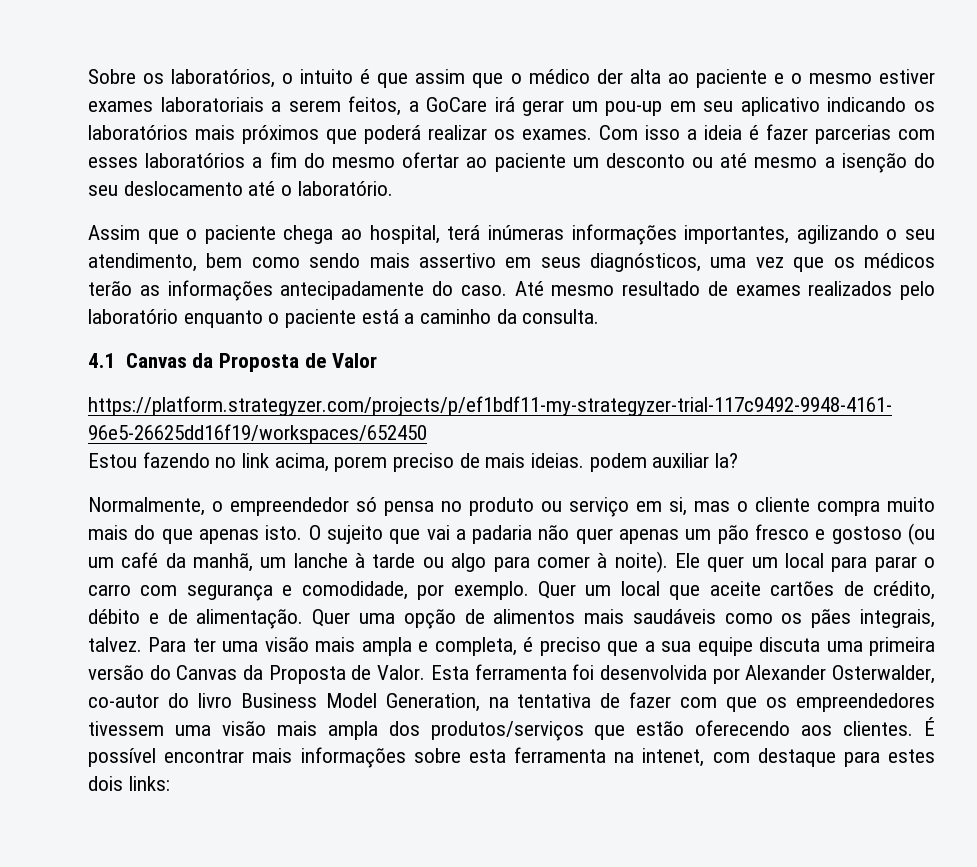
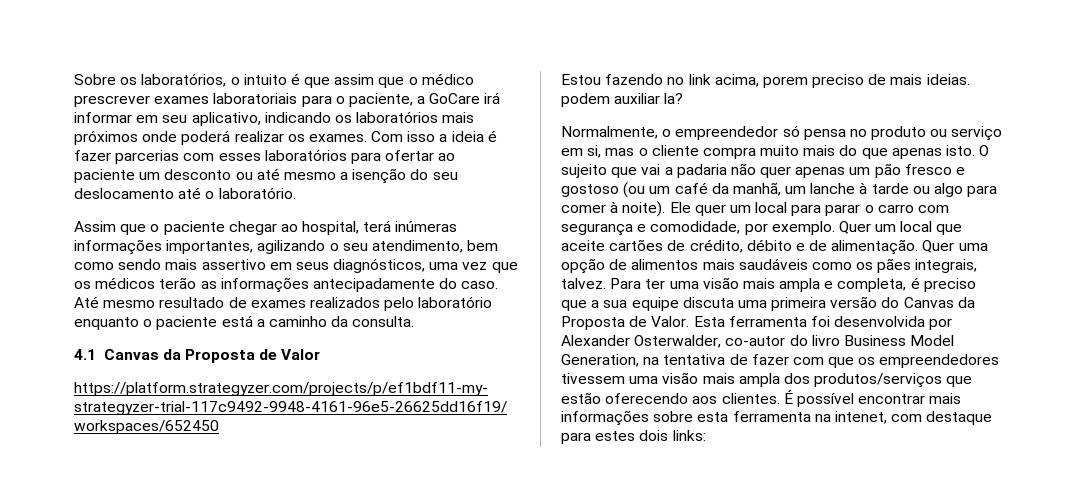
- Sobre os laboratórios, o intuito é que assim que o médico der alta ao paciente e o mesmo estiver exames laboratoriais a serem feitos, a GoCare irá gerar um pou-up em seu aplicativo indicando os laboratórios mais próximos que poderá realizar os exames.
+ Sobre os laboratórios, o intuito é que assim que o médico prescrever exames laboratoriais para o paciente, a GoCare irá informar em seu aplicativo, indicando os laboratórios mais próximos onde poderá realizar os exames.
- Com isso a ideia é fazer parcerias com esses laboratórios a fim do mesmo ofertar ao paciente um desconto ou até mesmo a isenção do seu deslocamento até o laboratório.
+ Com isso a ideia é fazer parcerias com esses laboratórios para ofertar ao paciente um desconto ou até mesmo a isenção do seu deslocamento até o laboratório.
- Assim que o paciente chega ao hospital, terá inúmeras informações importantes, agilizando o seu atendimento, bem como sendo mais assertivo em seus diagnósticos, uma vez que os médicos terão as informações antecipadamente do caso.
+ Assim que o paciente chegar ao hospital, terá inúmeras informações importantes, agilizando o seu atendimento, bem como sendo mais assertivo em seus diagnósticos, uma vez que os médicos terão as informações antecipadamente do caso.

